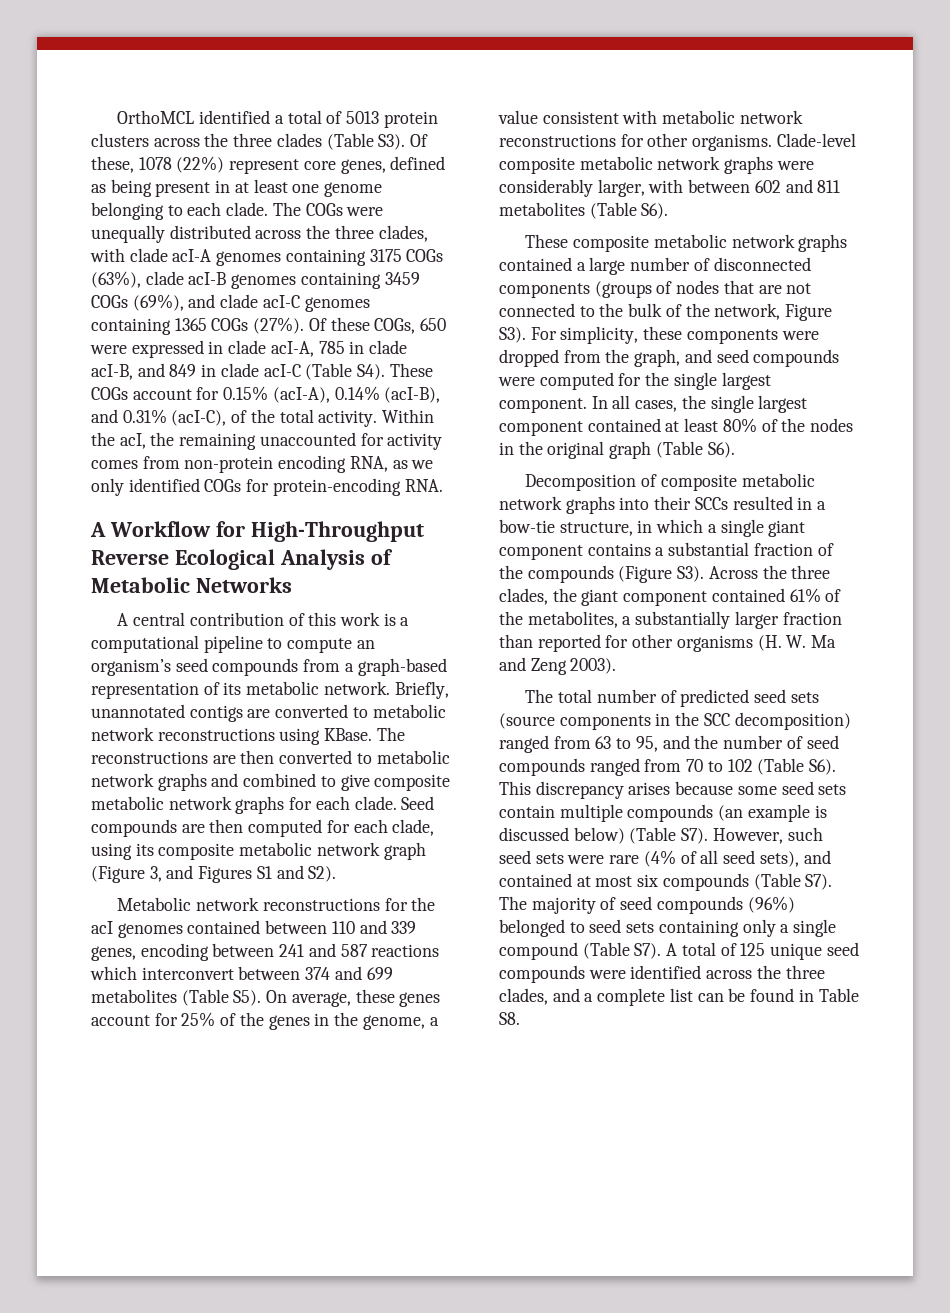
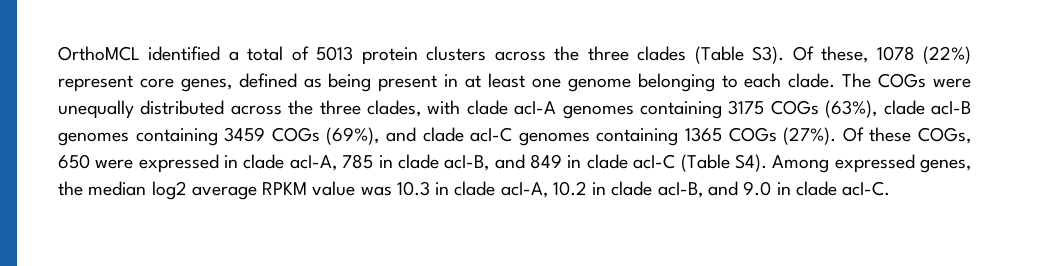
- Of these COGs, 650 were expressed in clade acI-A, 785 in clade acI-B, and 849 in clade acI-C (Table S4). These COGs account for 0.15% (acI-A), 0.14% (acI-B), and 0.31% (acI-C), of the total activity. Within the acI, the remaining unaccounted for activity comes from non-protein encoding RNA, as we only identified COGs for protein-encoding RNA.
- A Workflow for High-Throughput Reverse Ecological Analysis of Metabolic Networks
- A central contribution of this work is a computational pipeline to compute an organism’s seed compounds from a graph-based representation of its metabolic network. Briefly, unannotated contigs are converted to metabolic network reconstructions using KBase. The reconstructions are then converted to metabolic network graphs and combined to give composite metabolic network graphs for each clade. Seed compounds are then computed for each clade, using its composite metabolic network graph (Figure 3, and Figures S1 and S2).
- Metabolic network reconstructions for the acI genomes contained between 110 and 339 genes, encoding between 241 and 587 reactions which interconvert between 374 and 699 metabolites (Table S5). On average, these genes account for 25% of the genes in the genome, a value consistent with metabolic network reconstructions for other organisms. Clade-level composite metabolic network graphs were considerably larger, with between 602 and 811 metabolites (Table S6).
- These composite metabolic network graphs contained a large number of disconnected components (groups of nodes that are not connected to the bulk of the network, Figure S3). For simplicity, these components were dropped from the graph, and seed compounds were computed for the single largest component. In all cases, the single largest component contained at least 80% of the nodes in the original graph (Table S6).
- Decomposition of composite metabolic network graphs into their SCCs resulted in a bow-tie structure, in which a single giant component contains a substantial fraction of the compounds (Figure S3). Across the three clades, the giant component contained 61% of the metabolites, a substantially larger fraction than reported for other organisms (H. W. Ma and Zeng 2003).
- The total number of predicted seed sets (source components in the SCC decomposition) ranged from 63 to 95, and the number of seed compounds ranged from 70 to 102 (Table S6). This discrepancy arises because some seed sets contain multiple compounds (an example is discussed below) (Table S7). However, such seed sets were rare (4% of all seed sets), and contained at most six compounds (Table S7). The majority of seed compounds (96%) belonged to seed sets containing only a single compound (Table S7). A total of 125 unique seed compounds were identified across the three clades, and a complete list can be found in Table S8.
+ Of these COGs, 650 were expressed in clade acI-A, 785 in clade acI-B, and 849 in clade acI-C (Table S4). Among expressed genes, the median log2 average RPKM value was 10.3 in clade acI-A, 10.2 in clade acI-B, and 9.0 in clade acI-C.

